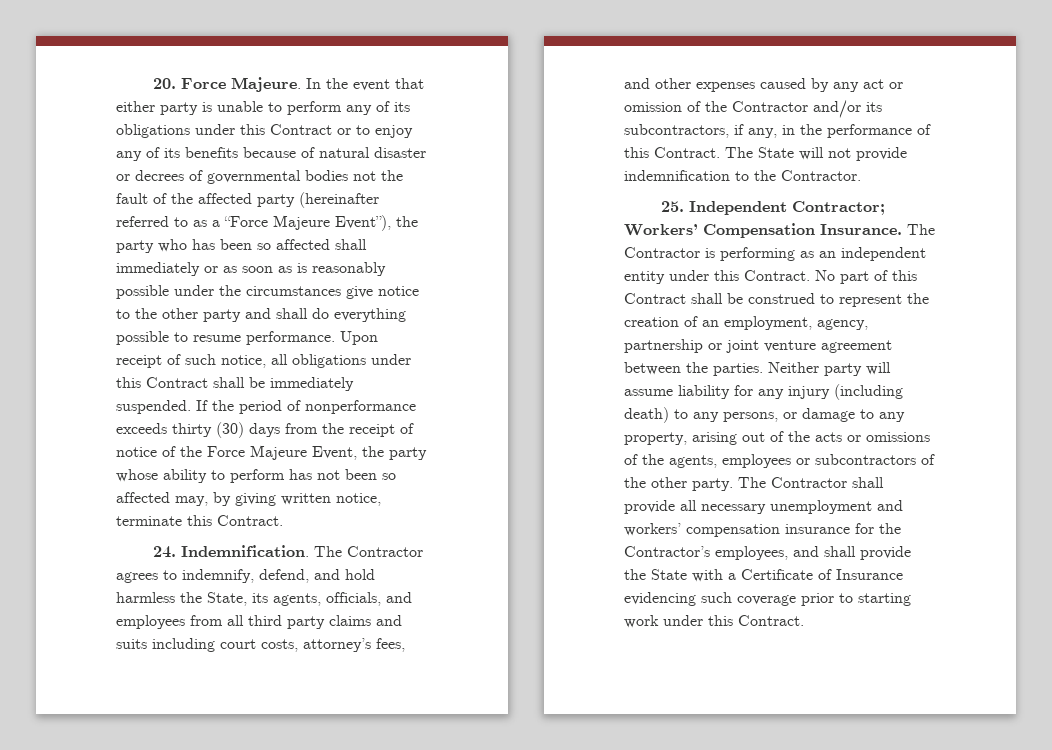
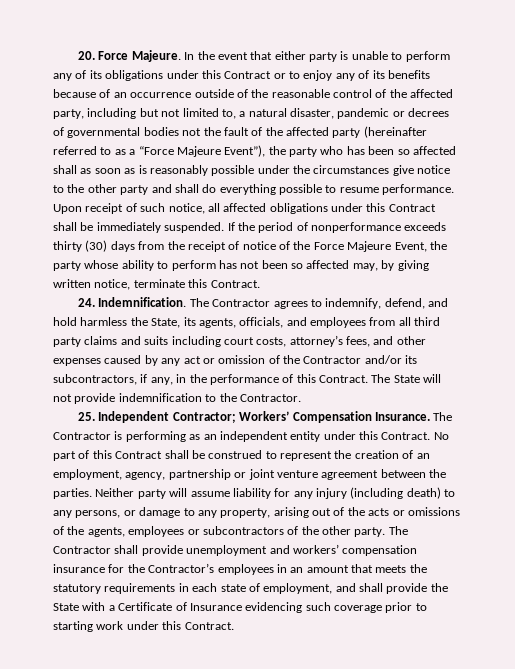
- In the event that either party is unable to perform any of its obligations under this Contract or to enjoy any of its benefits because of natural disaster or decrees of governmental bodies not the fault of the affected party (hereinafter referred to as a “Force Majeure Event”), the party who has been so affected shall immediately or as soon as is reasonably possible under the circumstances give notice to the other party and shall do everything possible to resume performance.
+ In the event that either party is unable to perform any of its obligations under this Contract or to enjoy any of its benefits because of an occurrence outside of the reasonable control of the affected party, including but not limited to, a natural disaster, pandemic or decrees of governmental bodies not the fault of the affected party (hereinafter referred to as a “Force Majeure Event”), the party who has been so affected shall as soon as is reasonably possible under the circumstances give notice to the other party and shall do everything possible to resume performance.
- Upon receipt of such notice, all obligations under this Contract shall be immediately suspended.
+ Upon receipt of such notice, all affected obligations under this Contract shall be immediately suspended.
- The Contractor shall provide all necessary unemployment and workers’ compensation insurance for the Contractor’s employees, and shall provide the State with a Certificate of Insurance evidencing such coverage prior to starting work under this Contract.
+ The Contractor shall provide unemployment and workers’ compensation insurance for the Contractor’s employees in an amount that meets the statutory requirements in each state of employment, and shall provide the State with a Certificate of Insurance evidencing such coverage prior to starting work under this Contract.

